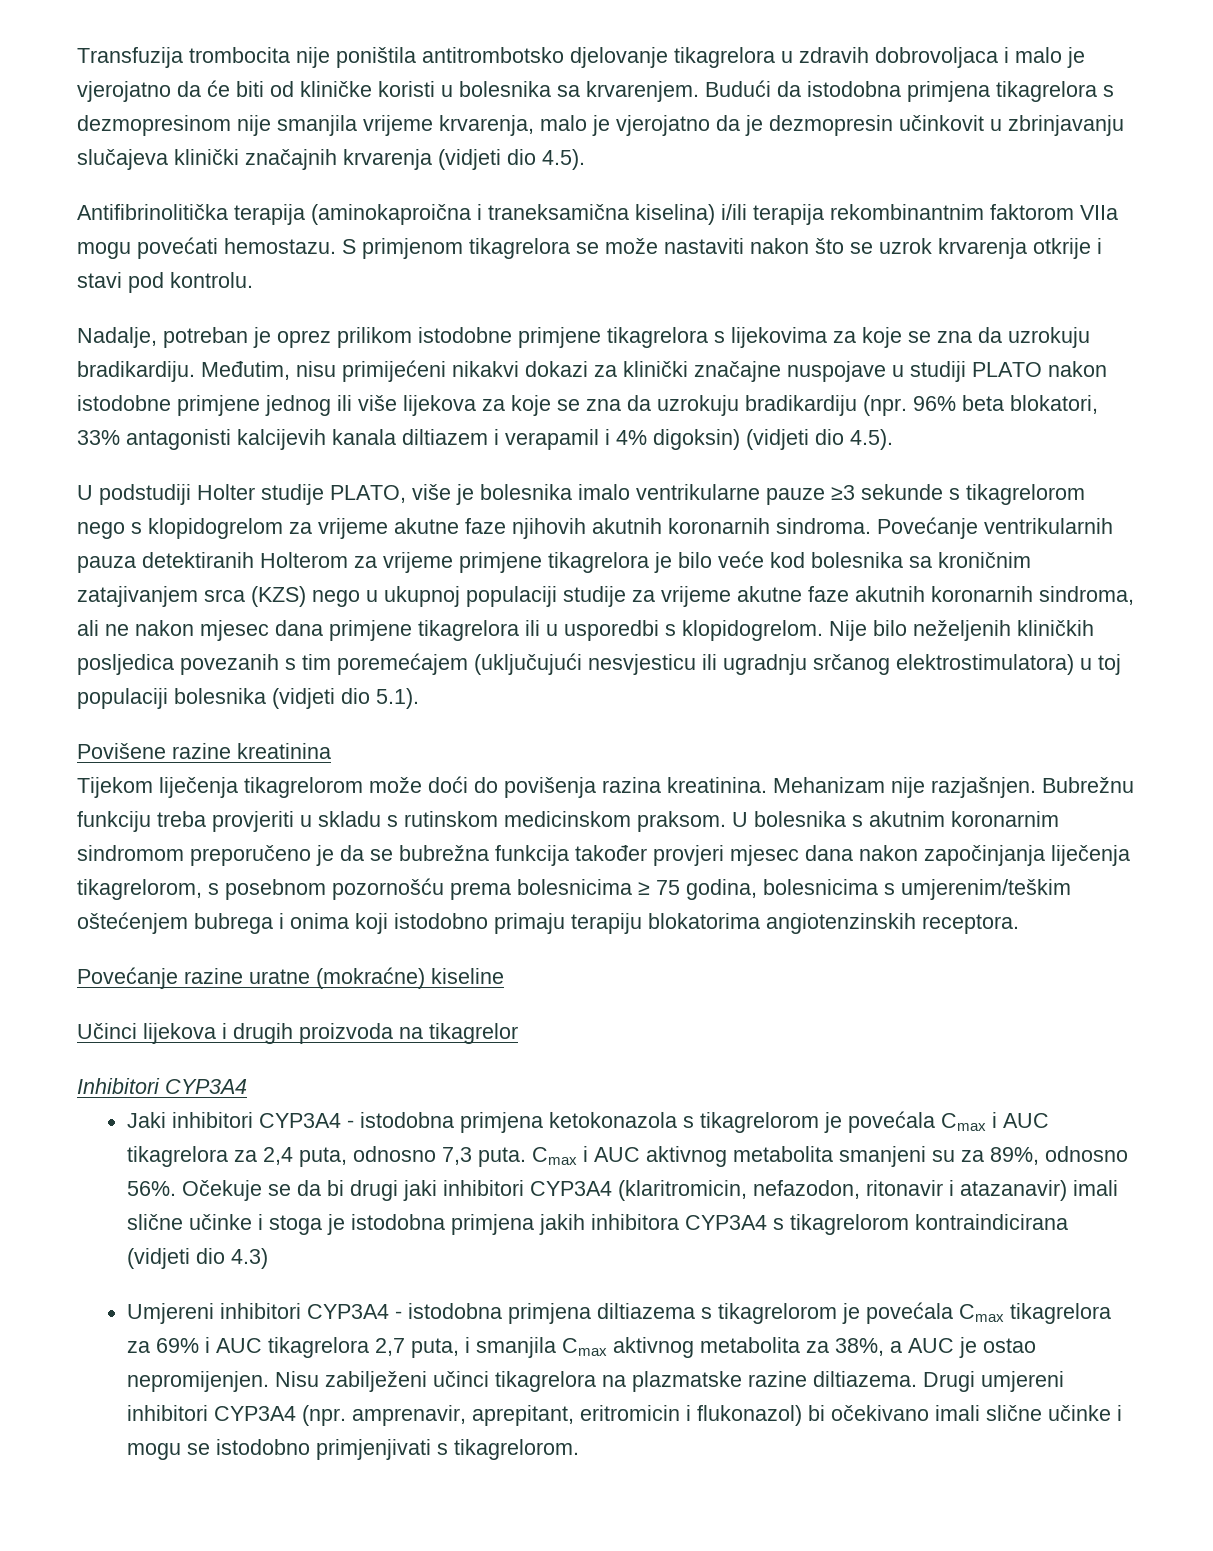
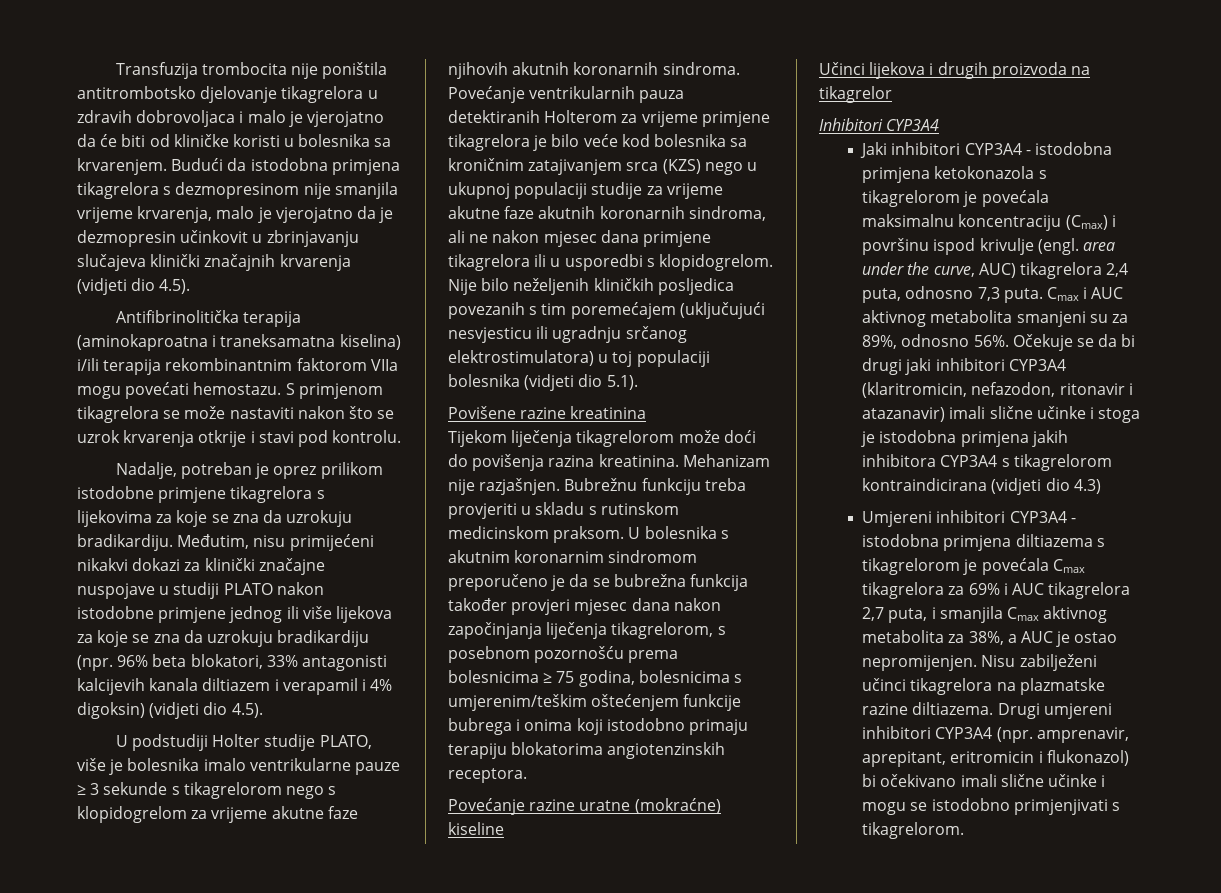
- Antifibrinolitička terapija (aminokaproična i traneksamična kiselina) i/ili terapija rekombinantnim faktorom VIIa mogu povećati hemostazu.
+ Antifibrinolitička terapija (aminokaproatna i traneksamatna kiselina) i/ili terapija rekombinantnim faktorom VIIa mogu povećati hemostazu.
- U podstudiji Holter studije PLATO, više je bolesnika imalo ventrikularne pauze ≥3 sekunde s tikagrelorom nego s klopidogrelom za vrijeme akutne faze njihovih akutnih koronarnih sindroma.
+ U podstudiji Holter studije PLATO, više je bolesnika imalo ventrikularne pauze ≥ 3 sekunde s tikagrelorom nego s klopidogrelom za vrijeme akutne faze njihovih akutnih koronarnih sindroma.
- U bolesnika s akutnim koronarnim sindromom preporučeno je da se bubrežna funkcija također provjeri mjesec dana nakon započinjanja liječenja tikagrelorom, s posebnom pozornošću prema bolesnicima ≥ 75 godina, bolesnicima s umjerenim/teškim oštećenjem bubrega i onima koji istodobno primaju terapiju blokatorima angiotenzinskih receptora.
+ U bolesnika s akutnim koronarnim sindromom preporučeno je da se bubrežna funkcija također provjeri mjesec dana nakon započinjanja liječenja tikagrelorom, s posebnom pozornošću prema bolesnicima ≥ 75 godina, bolesnicima s umjerenim/teškim oštećenjem funkcije bubrega i onima koji istodobno primaju terapiju blokatorima angiotenzinskih receptora.
- Jaki inhibitori CYP3A4 - istodobna primjena ketokonazola s tikagrelorom je povećala Cmax i AUC tikagrelora za 2,4 puta, odnosno 7,3 puta.
+ Jaki inhibitori CYP3A4 - istodobna primjena ketokonazola s tikagrelorom je povećala maksimalnu koncentraciju (Cmax) i površinu ispod krivulje (engl. area under the curve, AUC) tikagrelora 2,4 puta, odnosno 7,3 puta.

